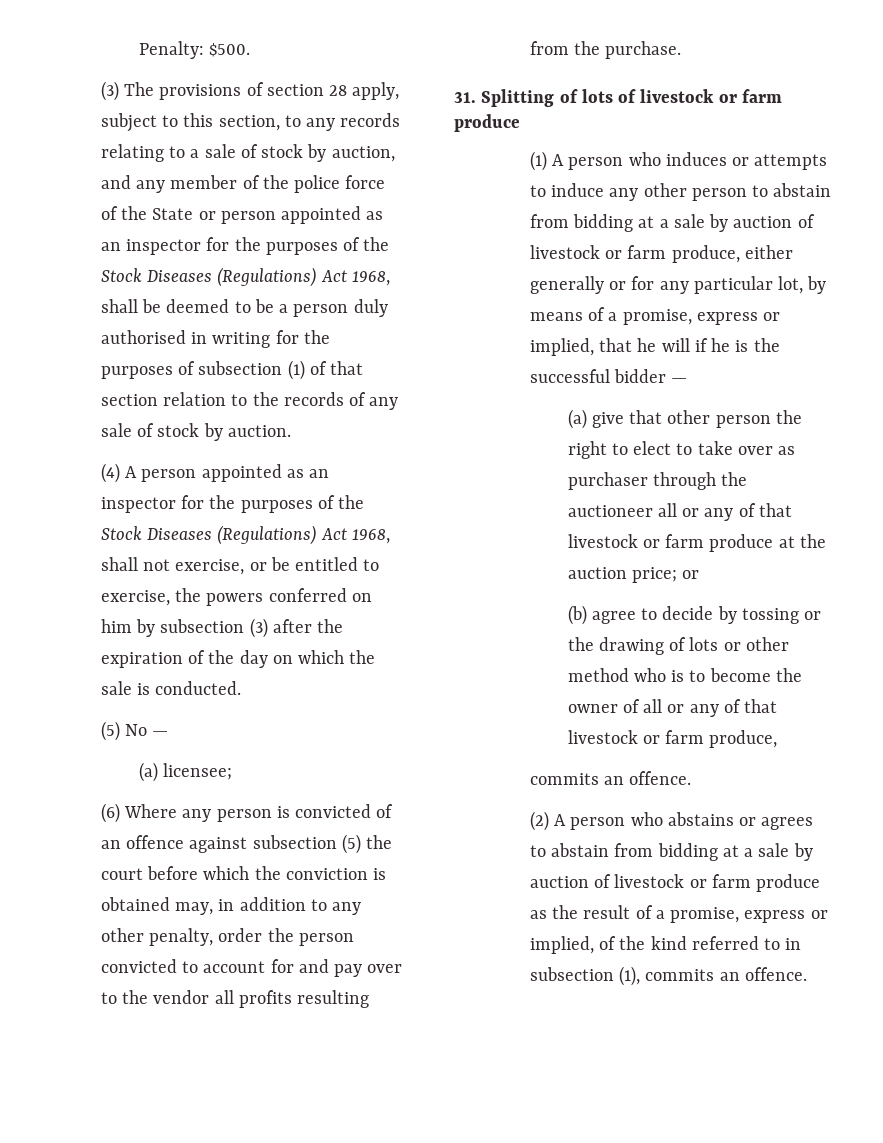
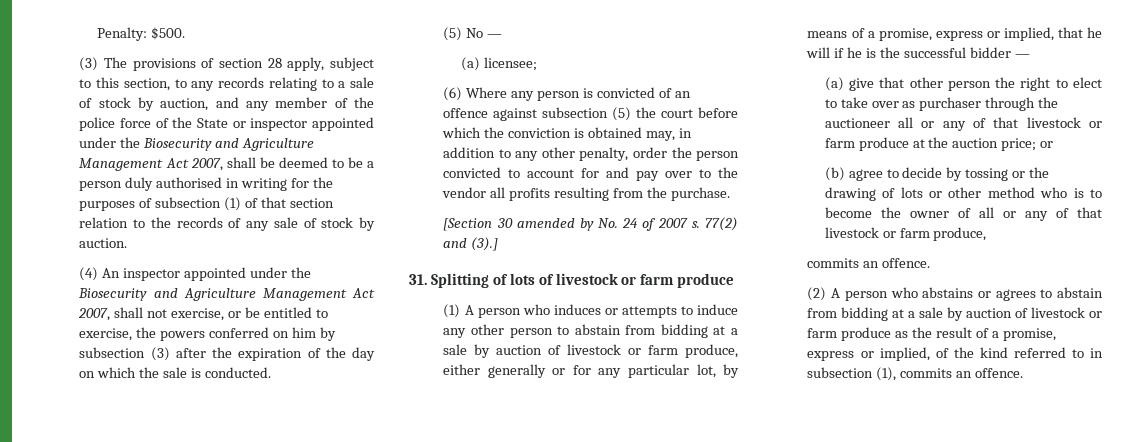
- (3) The provisions of section 28 apply, subject to this section, to any records relating to a sale of stock by auction, and any member of the police force of the State or person appointed as an inspector for the purposes of the Stock Diseases (Regulations) Act 1968, shall be deemed to be a person duly authorised in writing for the purposes of subsection (1) of that section relation to the records of any sale of stock by auction.
+ (3) The provisions of section 28 apply, subject to this section, to any records relating to a sale of stock by auction, and any member of the police force of the State or inspector appointed under the Biosecurity and Agriculture Management Act 2007, shall be deemed to be a person duly authorised in writing for the purposes of subsection (1) of that section relation to the records of any sale of stock by auction.
- (4) A person appointed as an inspector for the purposes of the Stock Diseases (Regulations) Act 1968, shall not exercise, or be entitled to exercise, the powers conferred on him by subsection (3) after the expiration of the day on which the sale is conducted.
+ (4) An inspector appointed under the Biosecurity and Agriculture Management Act 2007, shall not exercise, or be entitled to exercise, the powers conferred on him by subsection (3) after the expiration of the day on which the sale is conducted.
+ [Section 30 amended by No. 24 of 2007 s. 77(2) and (3).]

